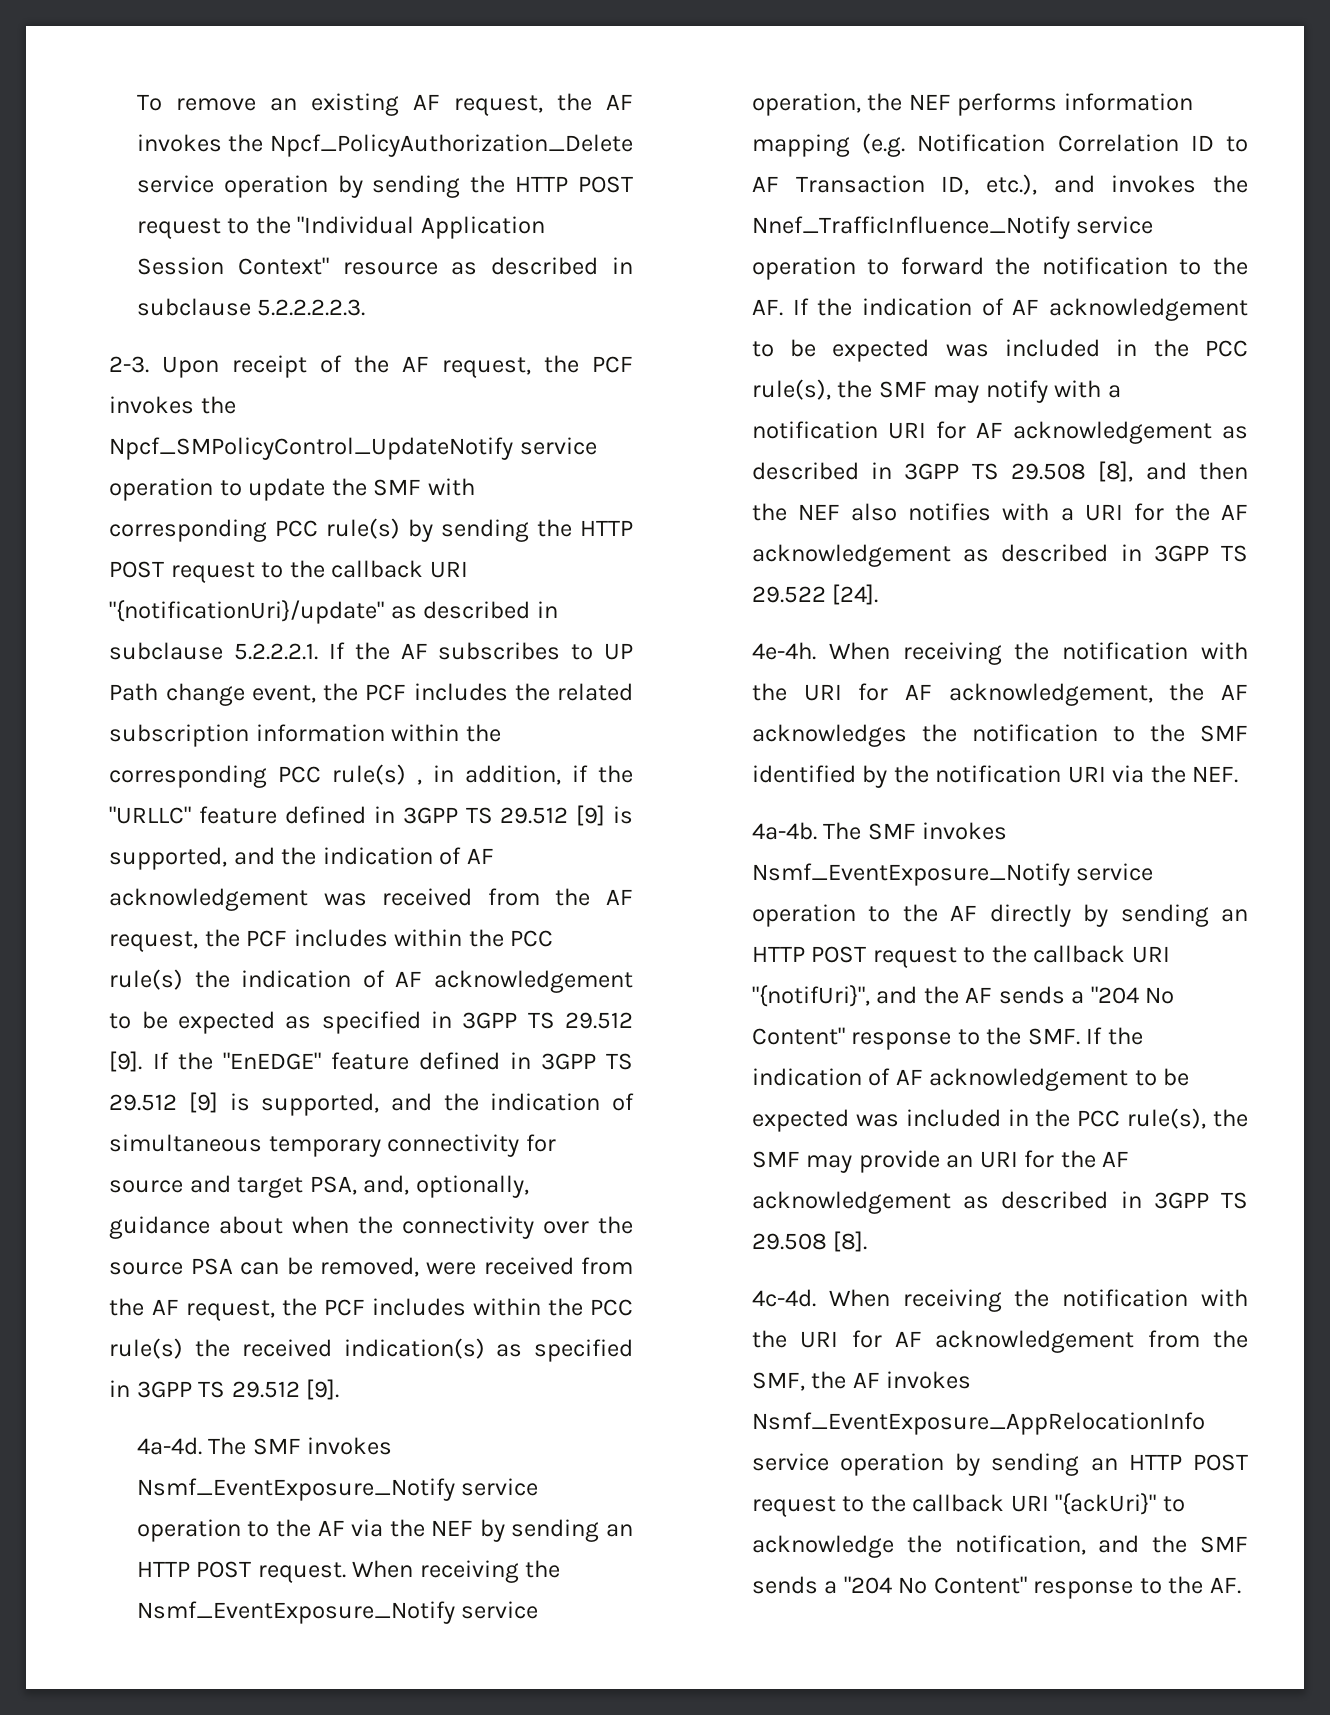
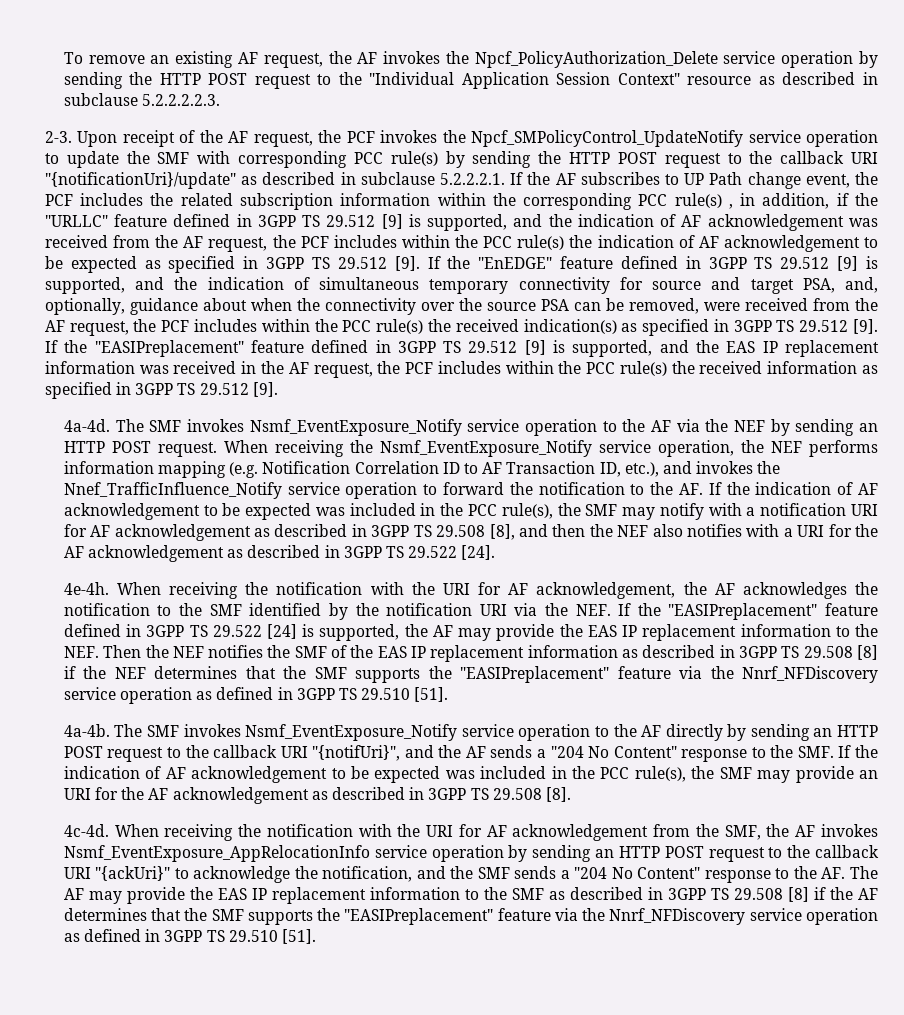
+ If the "EASIPreplacement" feature defined in 3GPP TS 29.512 [9] is supported, and the EAS IP replacement information was received in the AF request, the PCF includes within the PCC rule(s) the received information as specified in 3GPP TS 29.512 [9].
- When receiving the notification with the URI for AF acknowledgement, the AF acknowledges the notification to the SMF identified by the notification URI via the NEF.
+ When receiving the notification with the URI for AF acknowledgement, the AF acknowledges the notification to the SMF identified by the notification URI via the NEF. If the "EASIPreplacement" feature defined in 3GPP TS 29.522 [24] is supported, the AF may provide the EAS IP replacement information to the NEF. Then the NEF notifies the SMF of the EAS IP replacement information as described in 3GPP TS 29.508 [8] if the NEF determines that the SMF supports the "EASIPreplacement" feature via the Nnrf_NFDiscovery service operation as defined in 3GPP TS 29.510 [51].
- When receiving the notification with the URI for AF acknowledgement from the SMF, the AF invokes Nsmf_EventExposure_AppRelocationInfo service operation by sending an HTTP POST request to the callback URI "{ackUri}" to acknowledge the notification, and the SMF sends a "204 No Content" response to the AF.
+ When receiving the notification with the URI for AF acknowledgement from the SMF, the AF invokes Nsmf_EventExposure_AppRelocationInfo service operation by sending an HTTP POST request to the callback URI "{ackUri}" to acknowledge the notification, and the SMF sends a "204 No Content" response to the AF. The AF may provide the EAS IP replacement information to the SMF as described in 3GPP TS 29.508 [8] if the AF determines that the SMF supports the "EASIPreplacement" feature via the Nnrf_NFDiscovery service operation as defined in 3GPP TS 29.510 [51].

